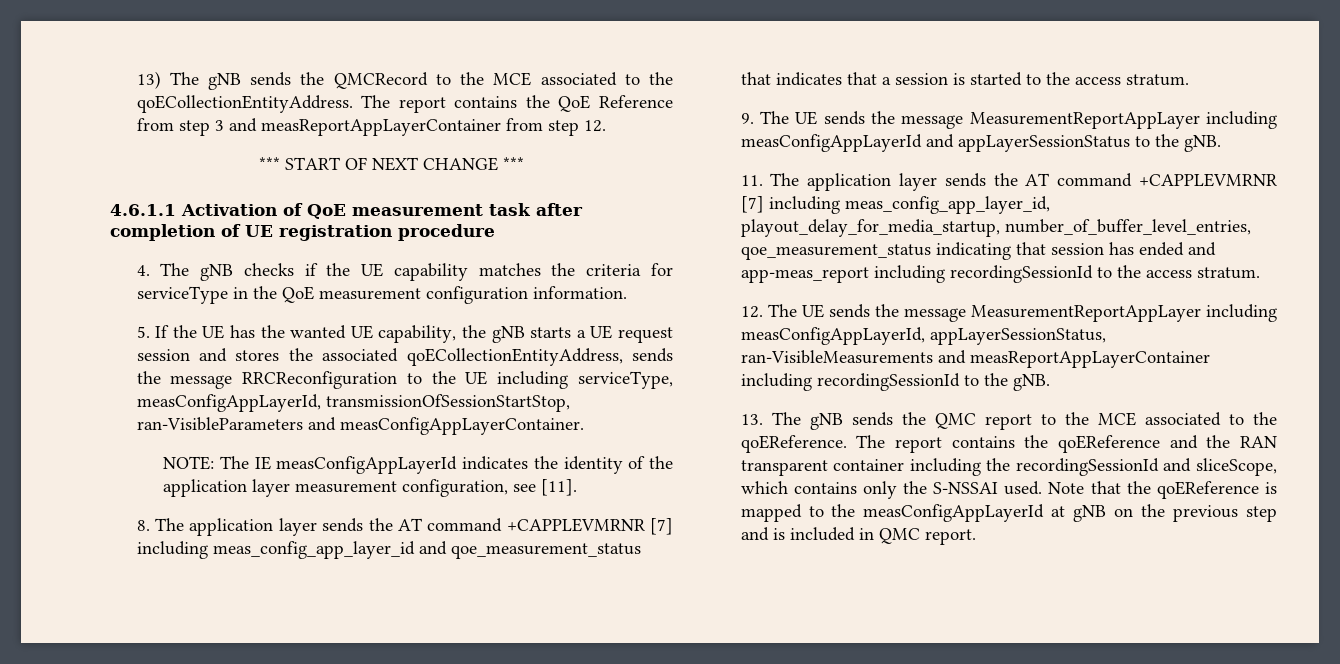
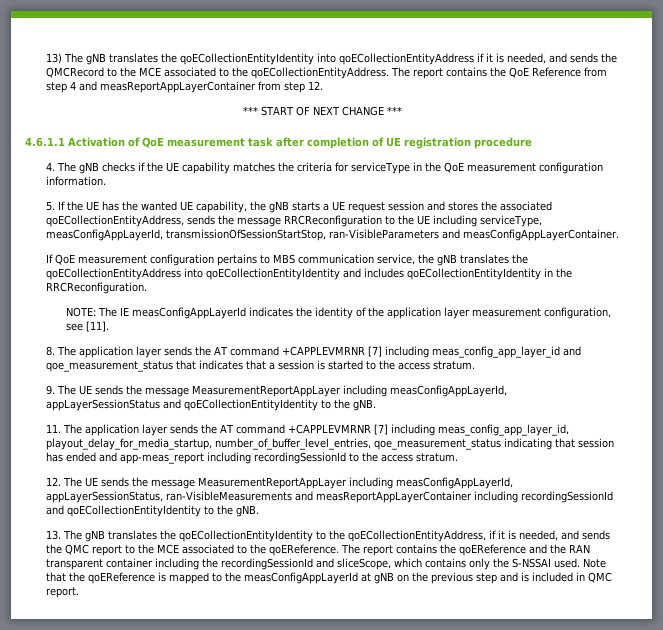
- 13) The gNB sends the QMCRecord to the MCE associated to the qoECollectionEntityAddress.
+ 13) The gNB translates the qoECollectionEntityIdentity into qoECollectionEntityAddress if it is needed, and sends the QMCRecord to the MCE associated to the qoECollectionEntityAddress.
- The report contains the QoE Reference from step 3 and measReportAppLayerContainer from step 12.
+ The report contains the QoE Reference from step 4 and measReportAppLayerContainer from step 12.
+ If QoE measurement configuration pertains to MBS communication service, the gNB translates the qoECollectionEntityAddress into qoECollectionEntityIdentity and includes qoECollectionEntityIdentity in the RRCReconfiguration.
- 9. The UE sends the message MeasurementReportAppLayer including measConfigAppLayerId and appLayerSessionStatus to the gNB.
+ 9. The UE sends the message MeasurementReportAppLayer including measConfigAppLayerId, appLayerSessionStatus and qoECollectionEntityIdentity to the gNB.
- 12. The UE sends the message MeasurementReportAppLayer including measConfigAppLayerId, appLayerSessionStatus, ran-VisibleMeasurements and measReportAppLayerContainer including recordingSessionId to the gNB.
+ 12. The UE sends the message MeasurementReportAppLayer including measConfigAppLayerId, appLayerSessionStatus, ran-VisibleMeasurements and measReportAppLayerContainer including recordingSessionId and qoECollectionEntityIdentity to the gNB.
- 13. The gNB sends the QMC report to the MCE associated to the qoEReference.
+ 13. The gNB translates the qoECollectionEntityIdentity to the qoECollectionEntityAddress, if it is needed, and sends the QMC report to the MCE associated to the qoEReference.

